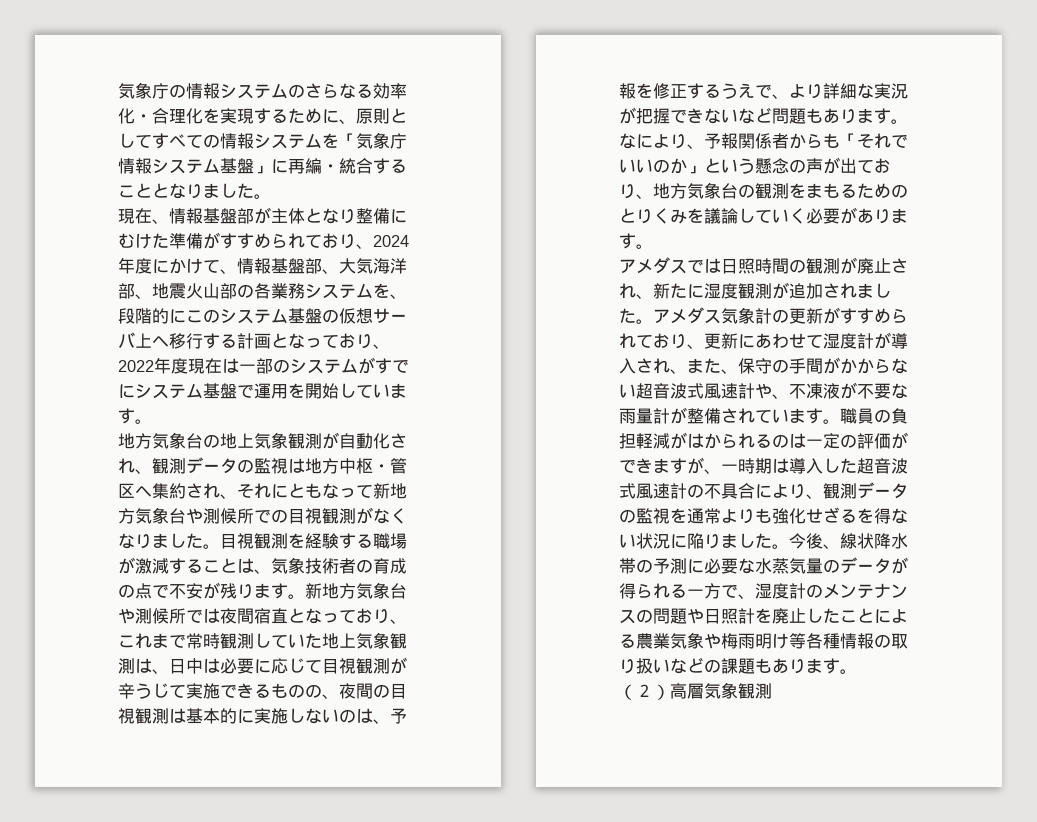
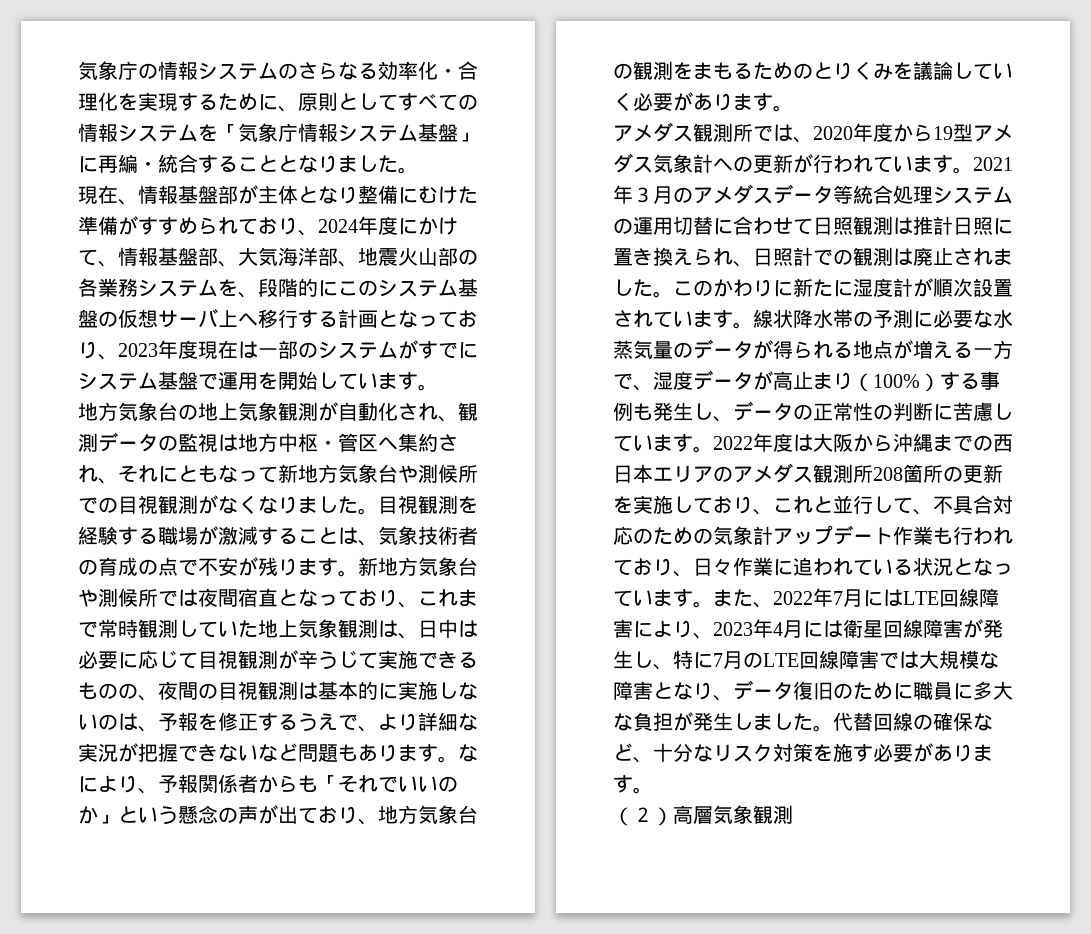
- 現在、情報基盤部が主体となり整備にむけた準備がすすめられており、2024年度にかけて、情報基盤部、大気海洋部、地震火山部の各業務システムを、段階的にこのシステム基盤の仮想サーバ上へ移行する計画となっており、2022年度現在は一部のシステムがすでにシステム基盤で運用を開始しています。
+ 現在、情報基盤部が主体となり整備にむけた準備がすすめられており、2024年度にかけて、情報基盤部、大気海洋部、地震火山部の各業務システムを、段階的にこのシステム基盤の仮想サーバ上へ移行する計画となっており、2023年度現在は一部のシステムがすでにシステム基盤で運用を開始しています。
- アメダスでは日照時間の観測が廃止され、新たに湿度観測が追加されました。アメダス気象計の更新がすすめられており、更新にあわせて湿度計が導入され、また、保守の手間がかからない超音波式風速計や、不凍液が不要な雨量計が整備されています。職員の負担軽減がはかられるのは一定の評価ができますが、一時期は導入した超音波式風速計の不具合により、観測データの監視を通常よりも強化せざるを得ない状況に陥りました。今後、線状降水帯の予測に必要な水蒸気量のデータが得られる一方で、湿度計のメンテナンスの問題や日照計を廃止したことによる農業気象や梅雨明け等各種情報の取り扱いなどの課題もあります。
+ アメダス観測所では、2020年度から19型アメダス気象計への更新が行われています。2021年３月のアメダスデータ等統合処理システムの運用切替に合わせて日照観測は推計日照に置き換えられ、日照計での観測は廃止されました。このかわりに新たに湿度計が順次設置されています。線状降水帯の予測に必要な水蒸気量のデータが得られる地点が増える一方で、湿度データが高止まり（100%）する事例も発生し、データの正常性の判断に苦慮しています。2022年度は大阪から沖縄までの西日本エリアのアメダス観測所208箇所の更新を実施しており、これと並行して、不具合対応のための気象計アップデート作業も行われており、日々作業に追われている状況となっています。また、2022年7月にはLTE回線障害により、2023年4月には衛星回線障害が発生し、特に7月のLTE回線障害では大規模な障害となり、データ復旧のために職員に多大な負担が発生しました。代替回線の確保など、十分なリスク対策を施す必要があります。

